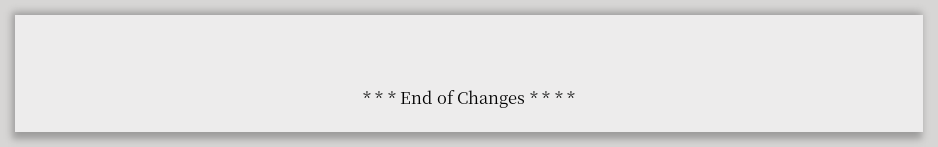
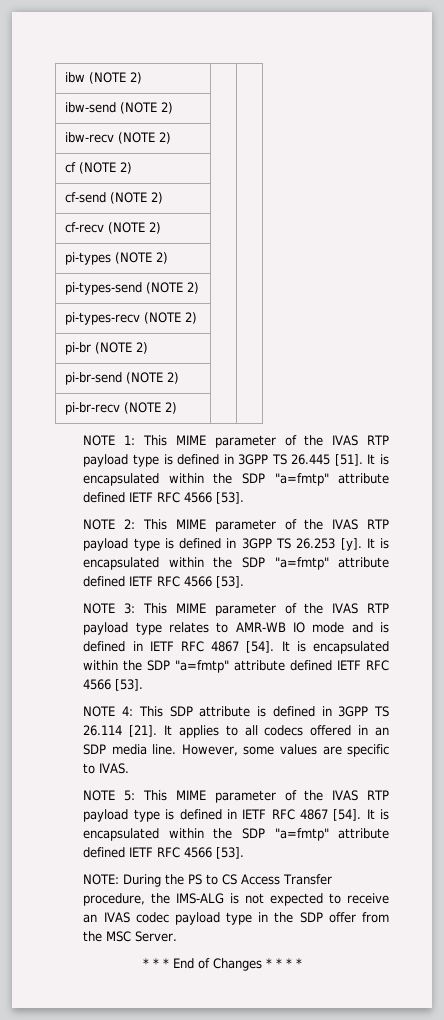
+ ibw (NOTE 2) | |
+ ibw-send (NOTE 2) | |
+ ibw-recv (NOTE 2) | |
+ cf (NOTE 2) | |
+ cf-send (NOTE 2) | |
+ cf-recv (NOTE 2) | |
+ pi-types (NOTE 2) | |
+ pi-types-send (NOTE 2) | |
+ pi-types-recv (NOTE 2) | |
+ pi-br (NOTE 2) | |
+ pi-br-send (NOTE 2) | |
+ pi-br-recv (NOTE 2) | |
+ NOTE 1: This MIME parameter of the IVAS RTP payload type is defined in 3GPP TS 26.445 [51]. It is encapsulated within the SDP "a=fmtp" attribute defined IETF RFC 4566 [53].
+ NOTE 2: This MIME parameter of the IVAS RTP payload type is defined in 3GPP TS 26.253 [y]. It is encapsulated within the SDP "a=fmtp" attribute defined IETF RFC 4566 [53].
+ NOTE 3: This MIME parameter of the IVAS RTP payload type relates to AMR-WB IO mode and is defined in IETF RFC 4867 [54]. It is encapsulated within the SDP "a=fmtp" attribute defined IETF RFC 4566 [53].
+ NOTE 4: This SDP attribute is defined in 3GPP TS 26.114 [21]. It applies to all codecs offered in an SDP media line. However, some values are specific to IVAS.
+ NOTE 5: This MIME parameter of the IVAS RTP payload type is defined in IETF RFC 4867 [54]. It is encapsulated within the SDP "a=fmtp" attribute defined IETF RFC 4566 [53].
+ NOTE: During the PS to CS Access Transfer procedure, the IMS-ALG is not expected to receive an IVAS codec payload type in the SDP offer from the MSC Server.

